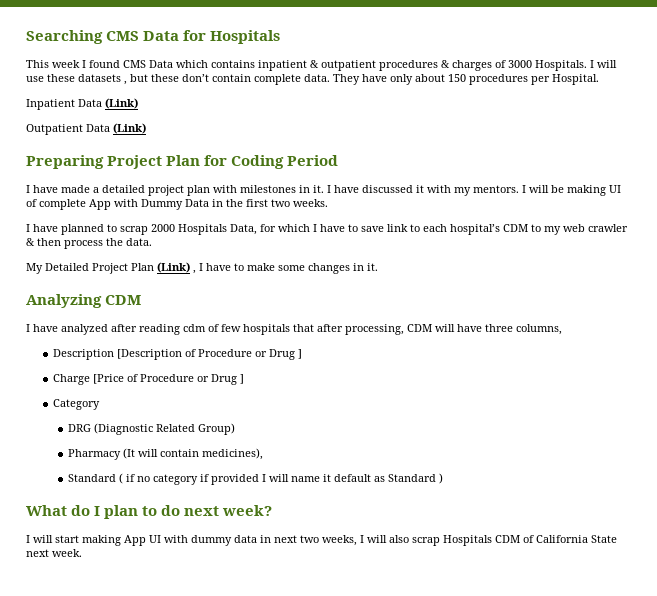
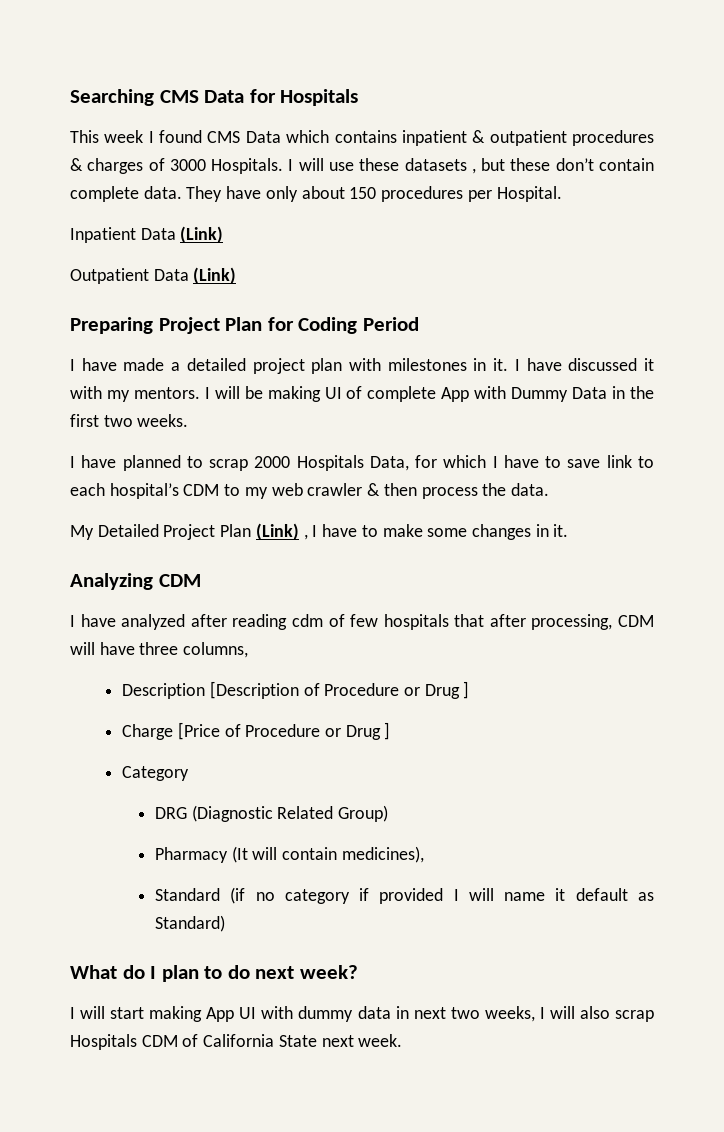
- Standard ( if no category if provided I will name it default as Standard )
+ Standard (if no category if provided I will name it default as Standard)

